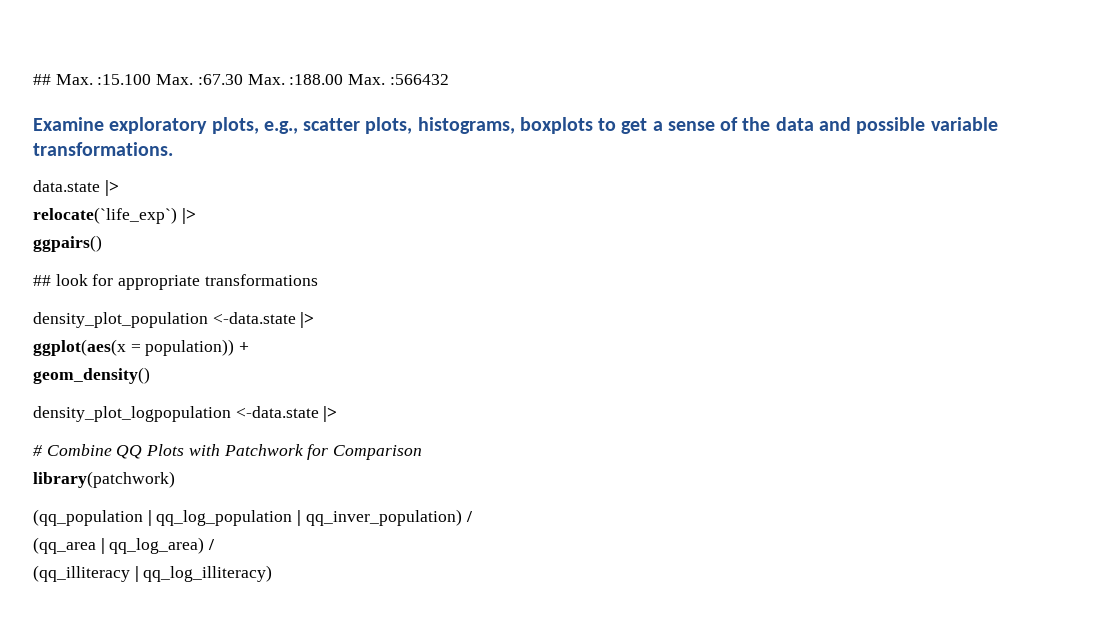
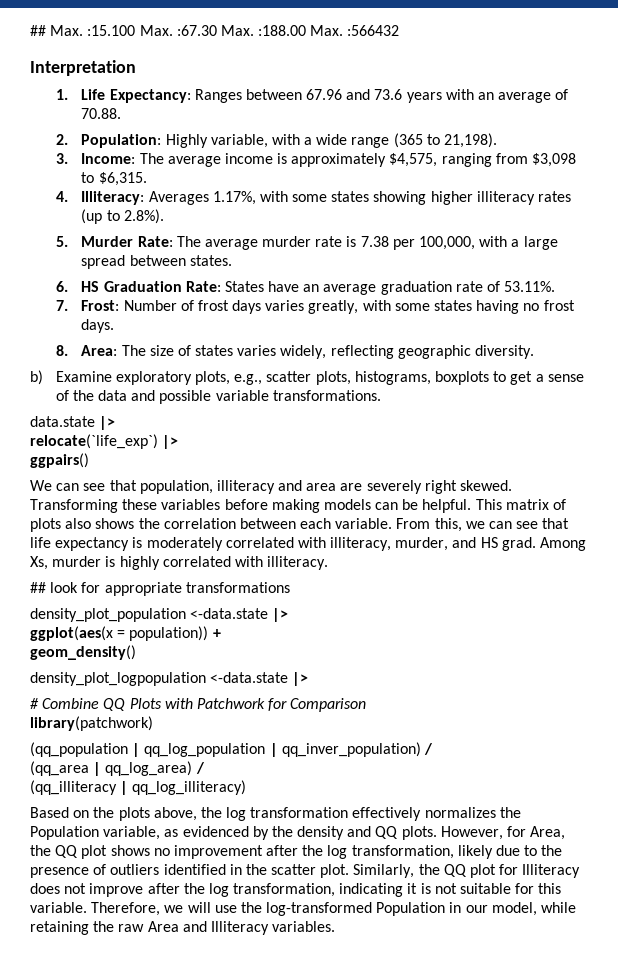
- Examine exploratory plots, e.g., scatter plots, histograms, boxplots to get a sense of the data and possible variable transformations.
+ Interpretation
+ 1. Life Expectancy: Ranges between 67.96 and 73.6 years with an average of 70.88.
+ 2. Population: Highly variable, with a wide range (365 to 21,198).
+ 3. Income: The average income is approximately $4,575, ranging from $3,098 to $6,315.
+ 4. Illiteracy: Averages 1.17%, with some states showing higher illiteracy rates (up to 2.8%).
+ 5. Murder Rate: The average murder rate is 7.38 per 100,000, with a large spread between states.
+ 6. HS Graduation Rate: States have an average graduation rate of 53.11%.
+ 7. Frost: Number of frost days varies greatly, with some states having no frost days.
+ 8. Area: The size of states varies widely, reflecting geographic diversity.
+ b) Examine exploratory plots, e.g., scatter plots, histograms, boxplots to get a sense of the data and possible variable transformations.
+ We can see that population, illiteracy and area are severely right skewed. Transforming these variables before making models can be helpful. This matrix of plots also shows the correlation between each variable. From this, we can see that life expectancy is moderately correlated with illiteracy, murder, and HS grad. Among Xs, murder is highly correlated with illiteracy.
+ Based on the plots above, the log transformation effectively normalizes the Population variable, as evidenced by the density and QQ plots. However, for Area, the QQ plot shows no improvement after the log transformation, likely due to the presence of outliers identified in the scatter plot. Similarly, the QQ plot for Illiteracy does not improve after the log transformation, indicating it is not suitable for this variable. Therefore, we will use the log-transformed Population in our model, while retaining the raw Area and Illiteracy variables.

